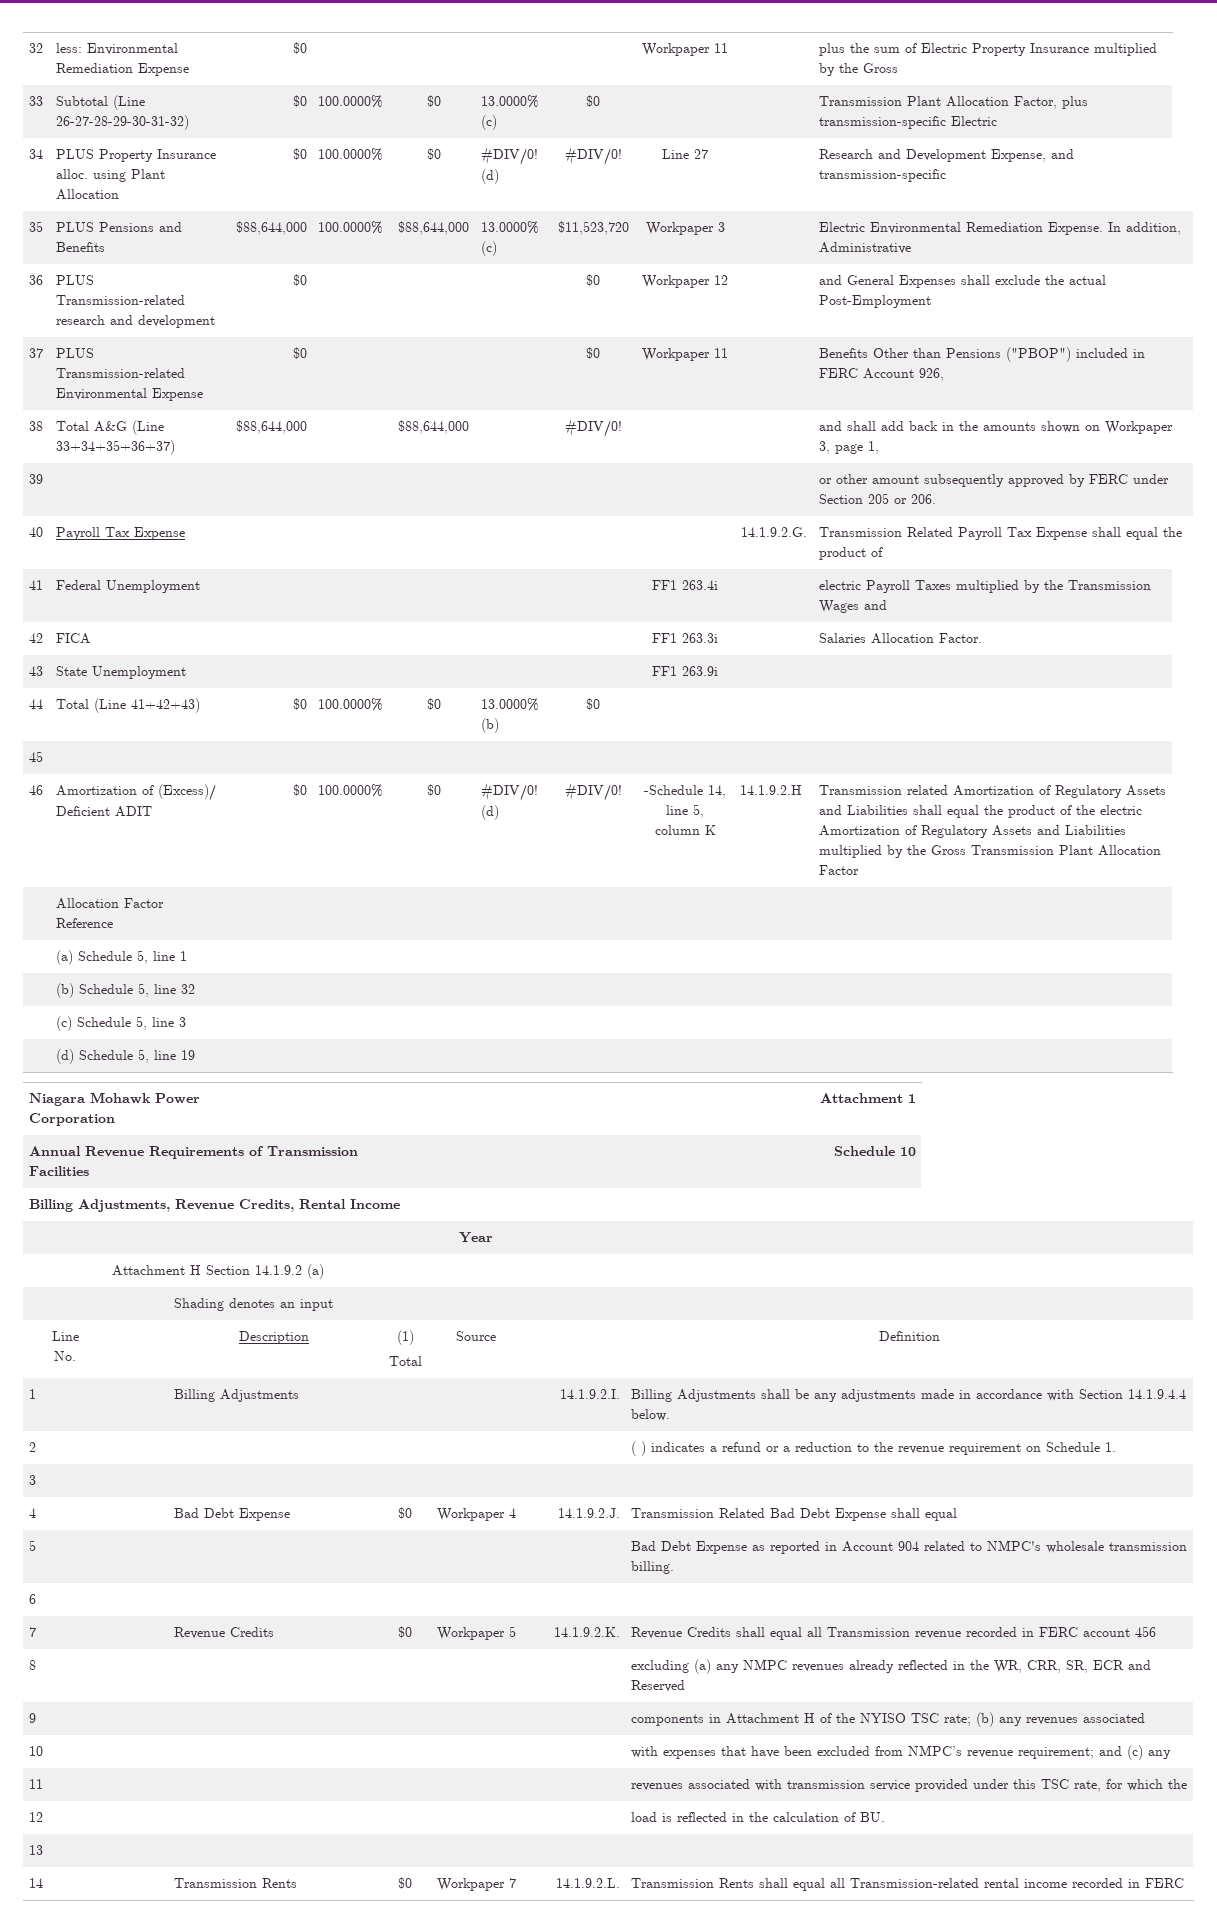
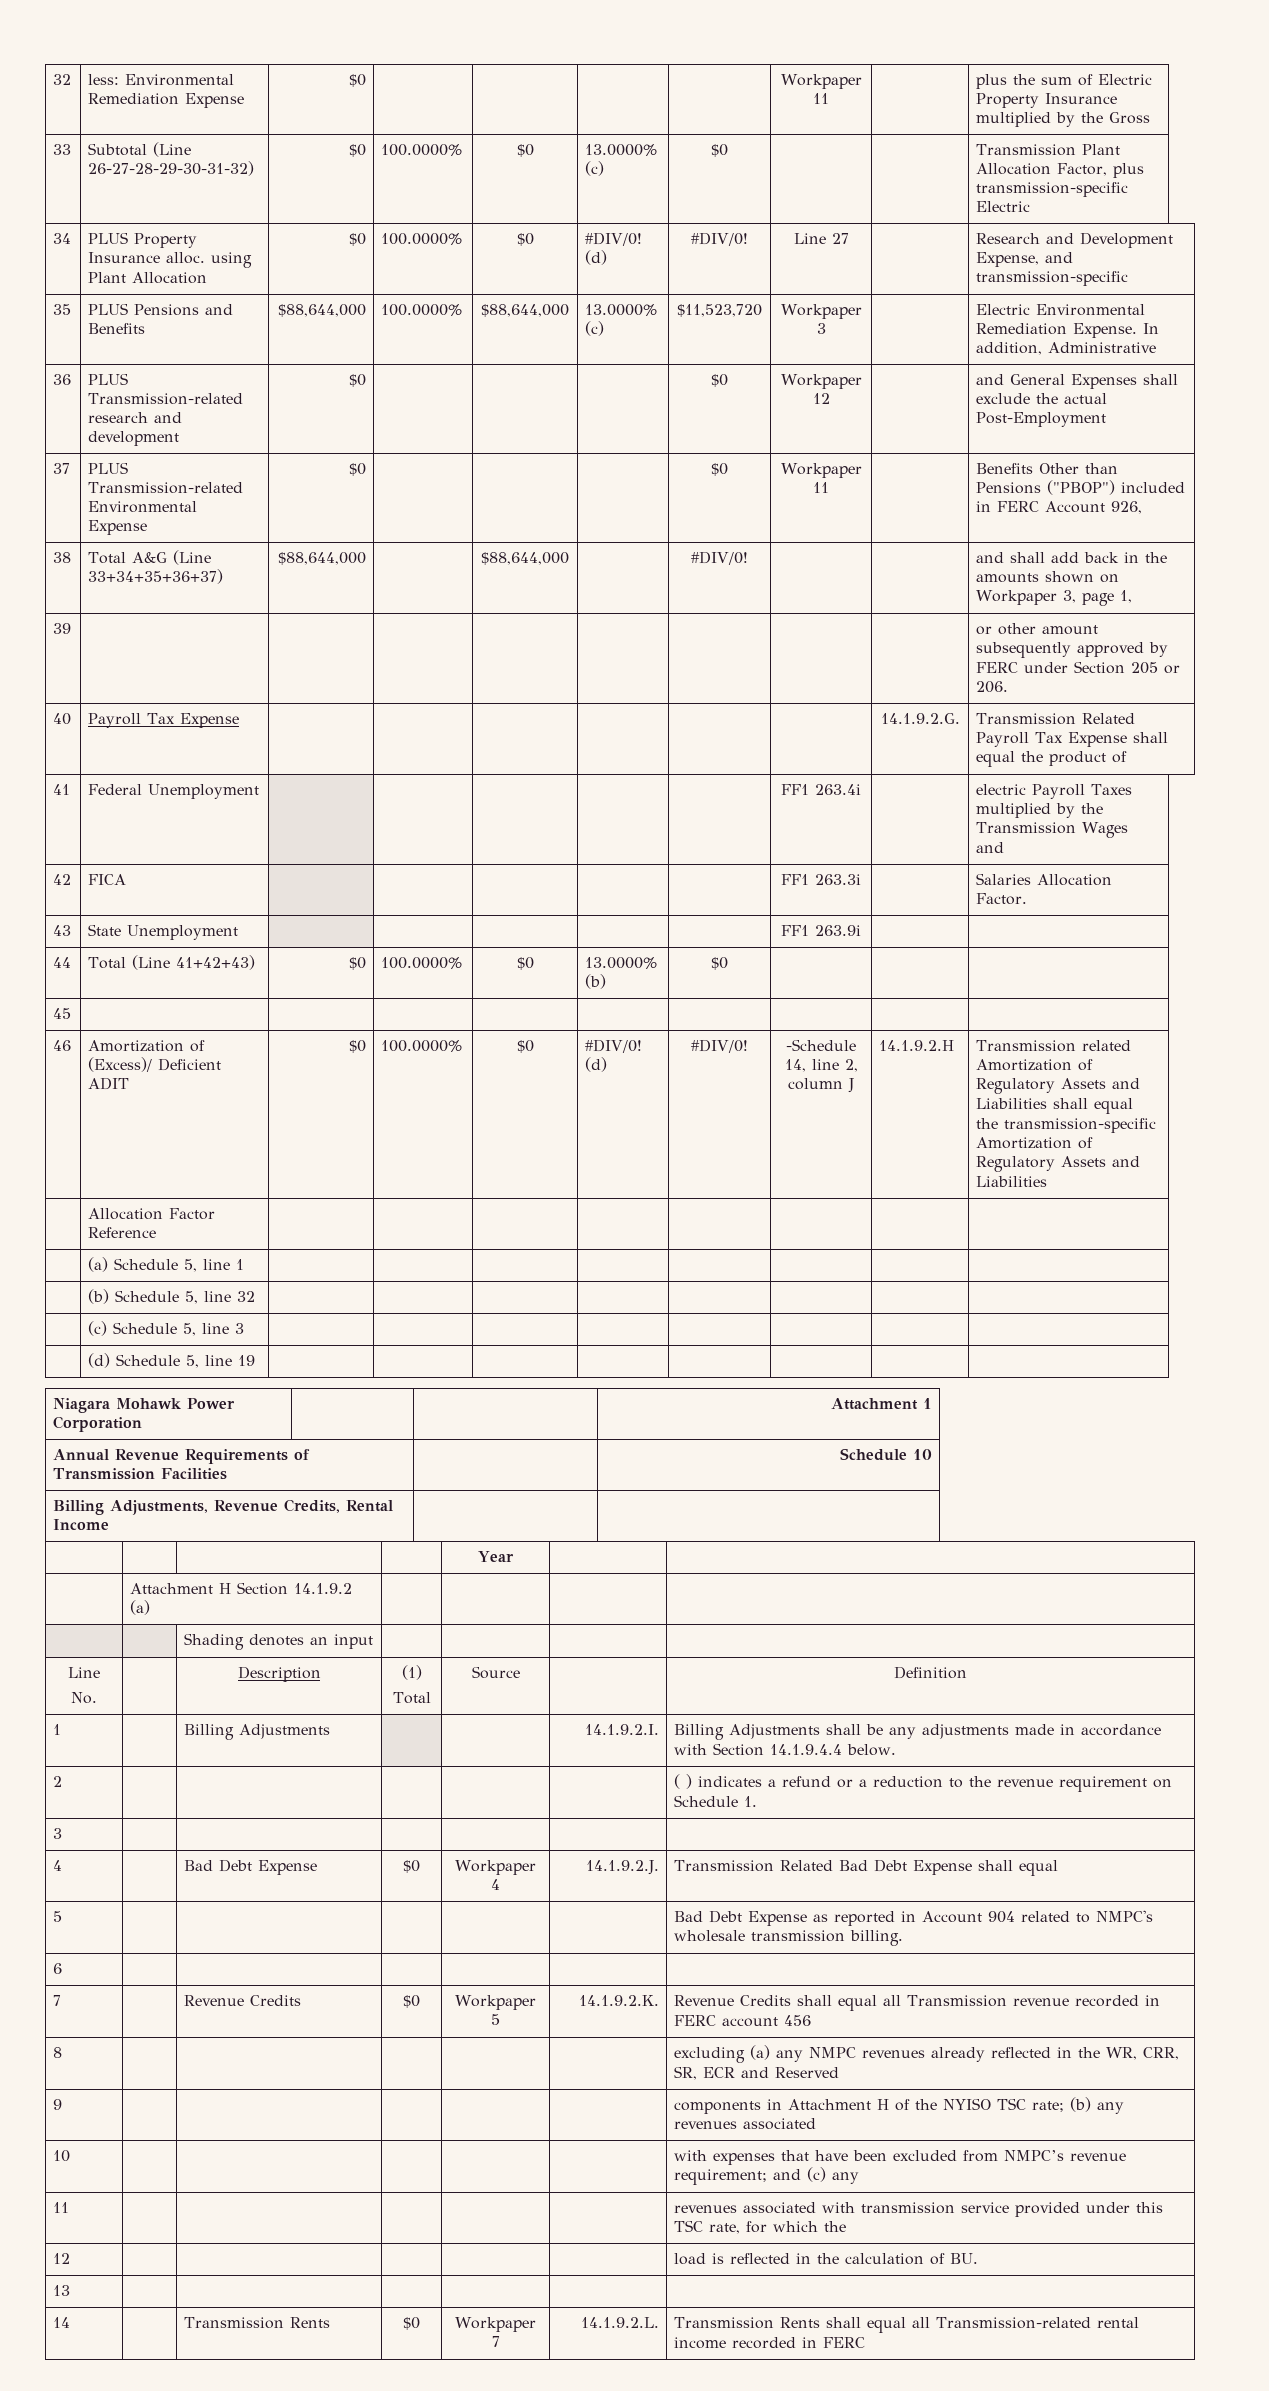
- -Schedule 14, line 5, column K
+ -Schedule 14, line 2, column J
- Transmission related Amortization of Regulatory Assets and Liabilities shall equal the product of the electric Amortization of Regulatory Assets and Liabilities multiplied by the Gross Transmission Plant Allocation Factor
+ Transmission related Amortization of Regulatory Assets and Liabilities shall equal the transmission-specific Amortization of Regulatory Assets and Liabilities

